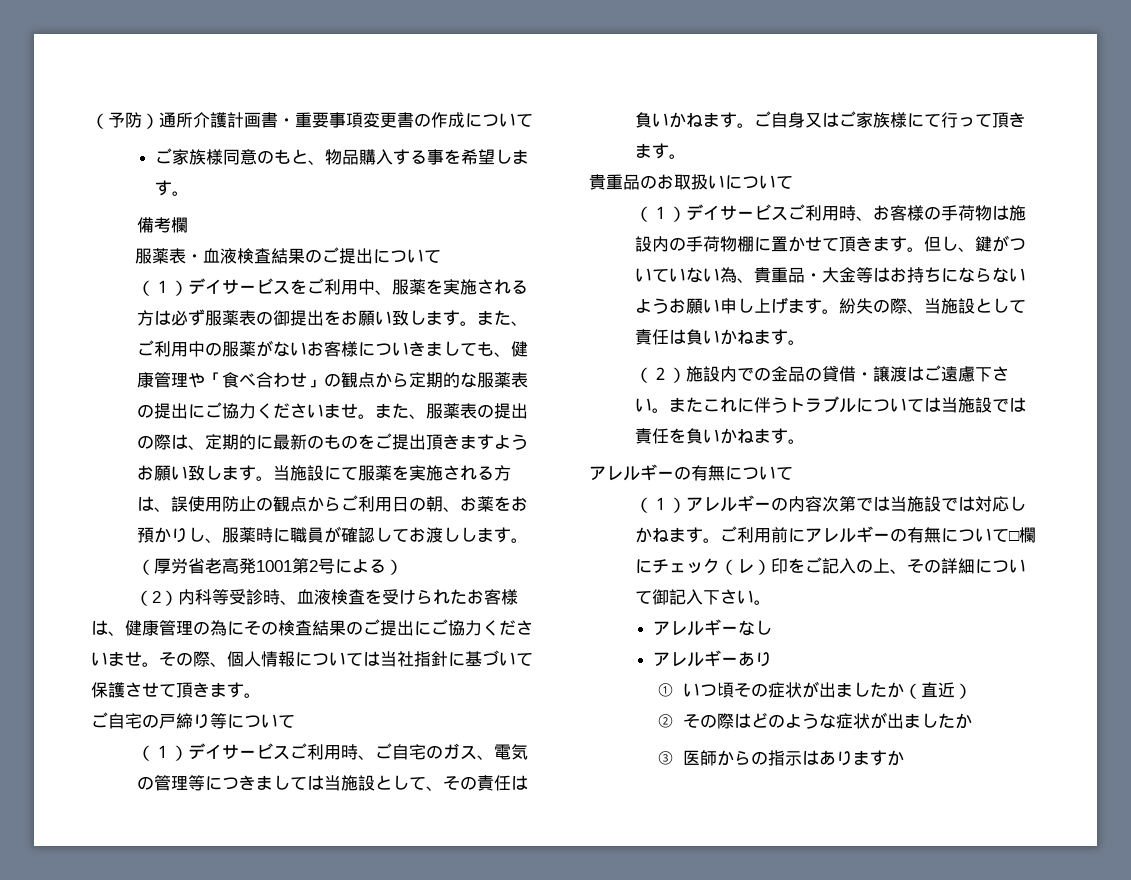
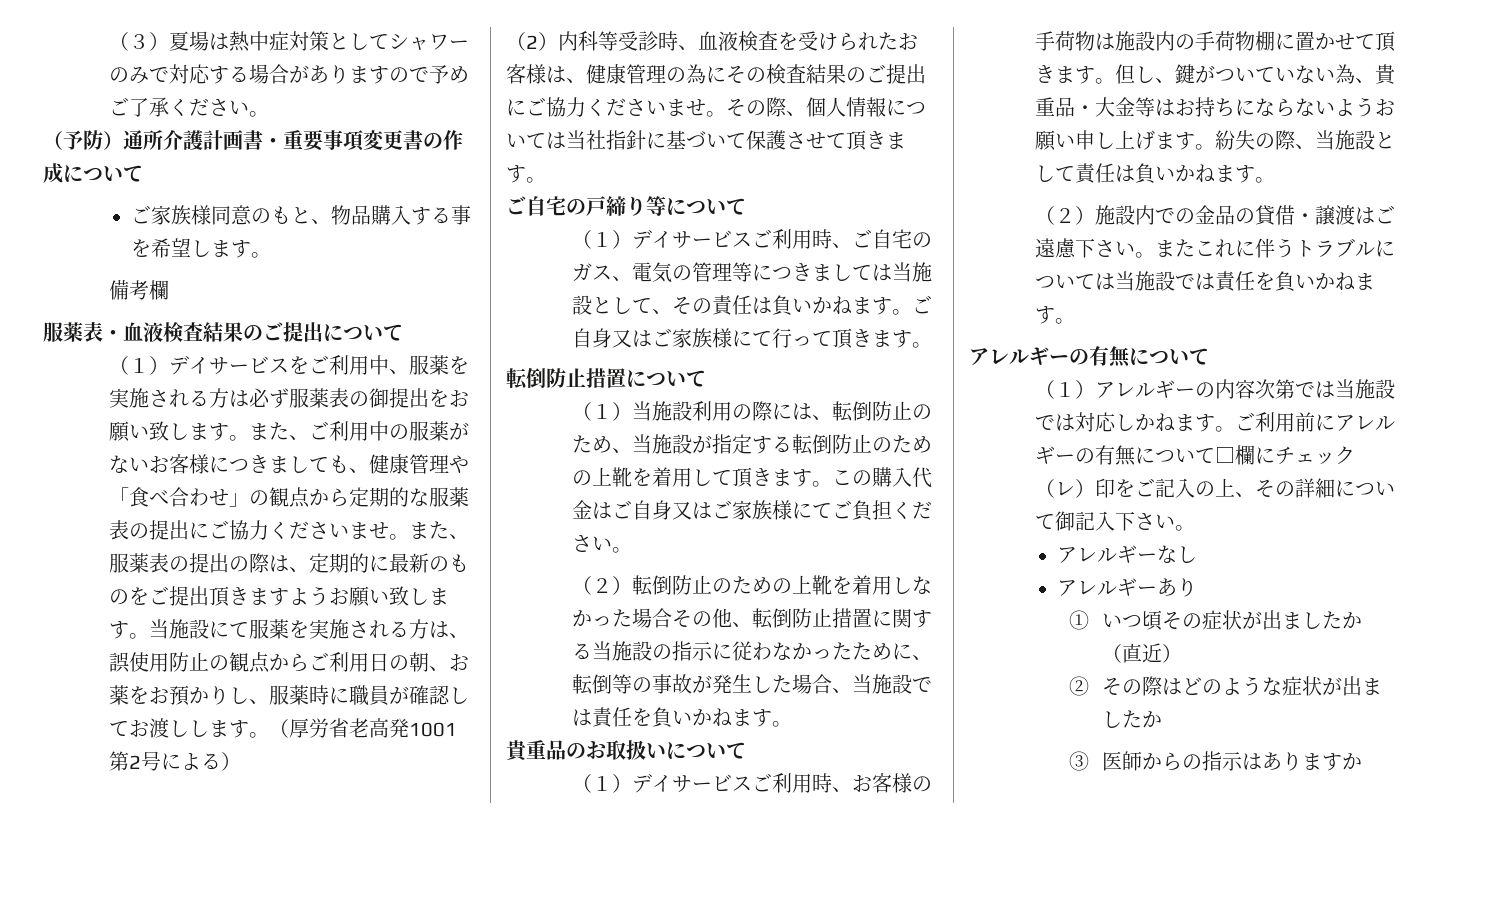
+ （３）夏場は熱中症対策としてシャワーのみで対応する場合がありますので予めご了承ください。
- また、ご利用中の服薬がないお客様についきましても、健康管理や「食べ合わせ」の観点から定期的な服薬表の提出にご協力くださいませ。
+ また、ご利用中の服薬がないお客様につきましても、健康管理や「食べ合わせ」の観点から定期的な服薬表の提出にご協力くださいませ。
+ 転倒防止措置について
+ （１）当施設利用の際には、転倒防止のため、当施設が指定する転倒防止のための上靴を着用して頂きます。この購入代金はご自身又はご家族様にてご負担ください。
+ （２）転倒防止のための上靴を着用しなかった場合その他、転倒防止措置に関する当施設の指示に従わなかったために、転倒等の事故が発生した場合、当施設では責任を負いかねます。

